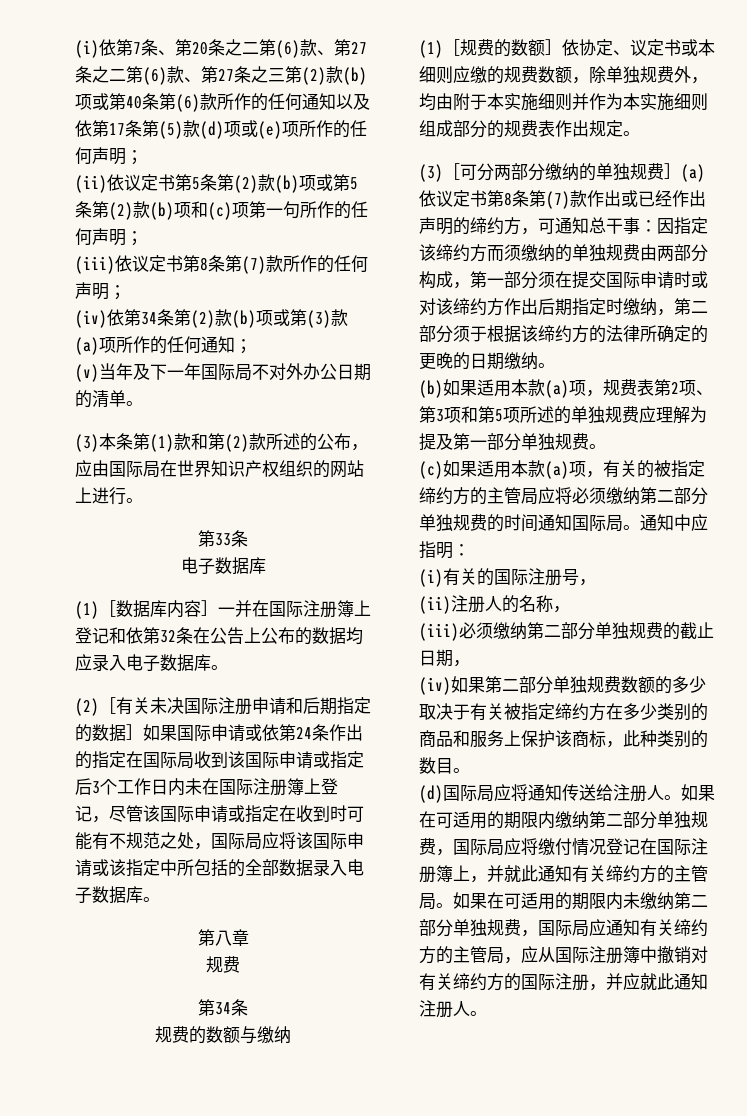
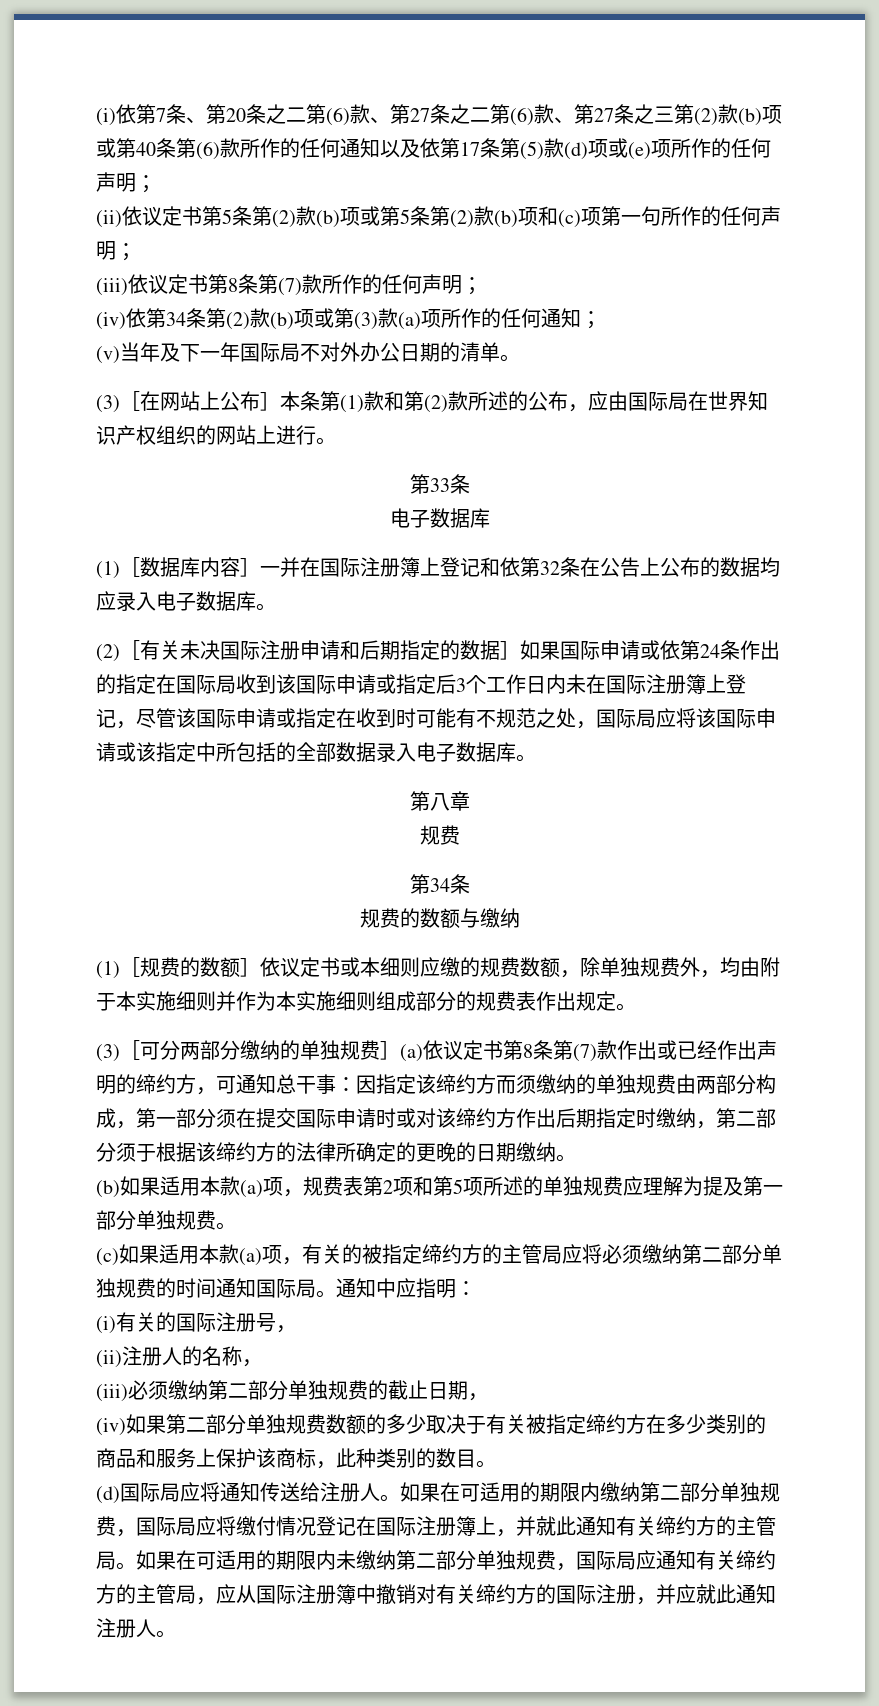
- (3)本条第(1)款和第(2)款所述的公布，应由国际局在世界知识产权组织的网站上进行。
+ (3)［在网站上公布］本条第(1)款和第(2)款所述的公布，应由国际局在世界知识产权组织的网站上进行。
- (1)［规费的数额］依协定、议定书或本细则应缴的规费数额，除单独规费外，均由附于本实施细则并作为本实施细则组成部分的规费表作出规定。
+ (1)［规费的数额］依议定书或本细则应缴的规费数额，除单独规费外，均由附于本实施细则并作为本实施细则组成部分的规费表作出规定。
- (b)如果适用本款(a)项，规费表第2项、第3项和第5项所述的单独规费应理解为提及第一部分单独规费。
+ (b)如果适用本款(a)项，规费表第2项和第5项所述的单独规费应理解为提及第一部分单独规费。

